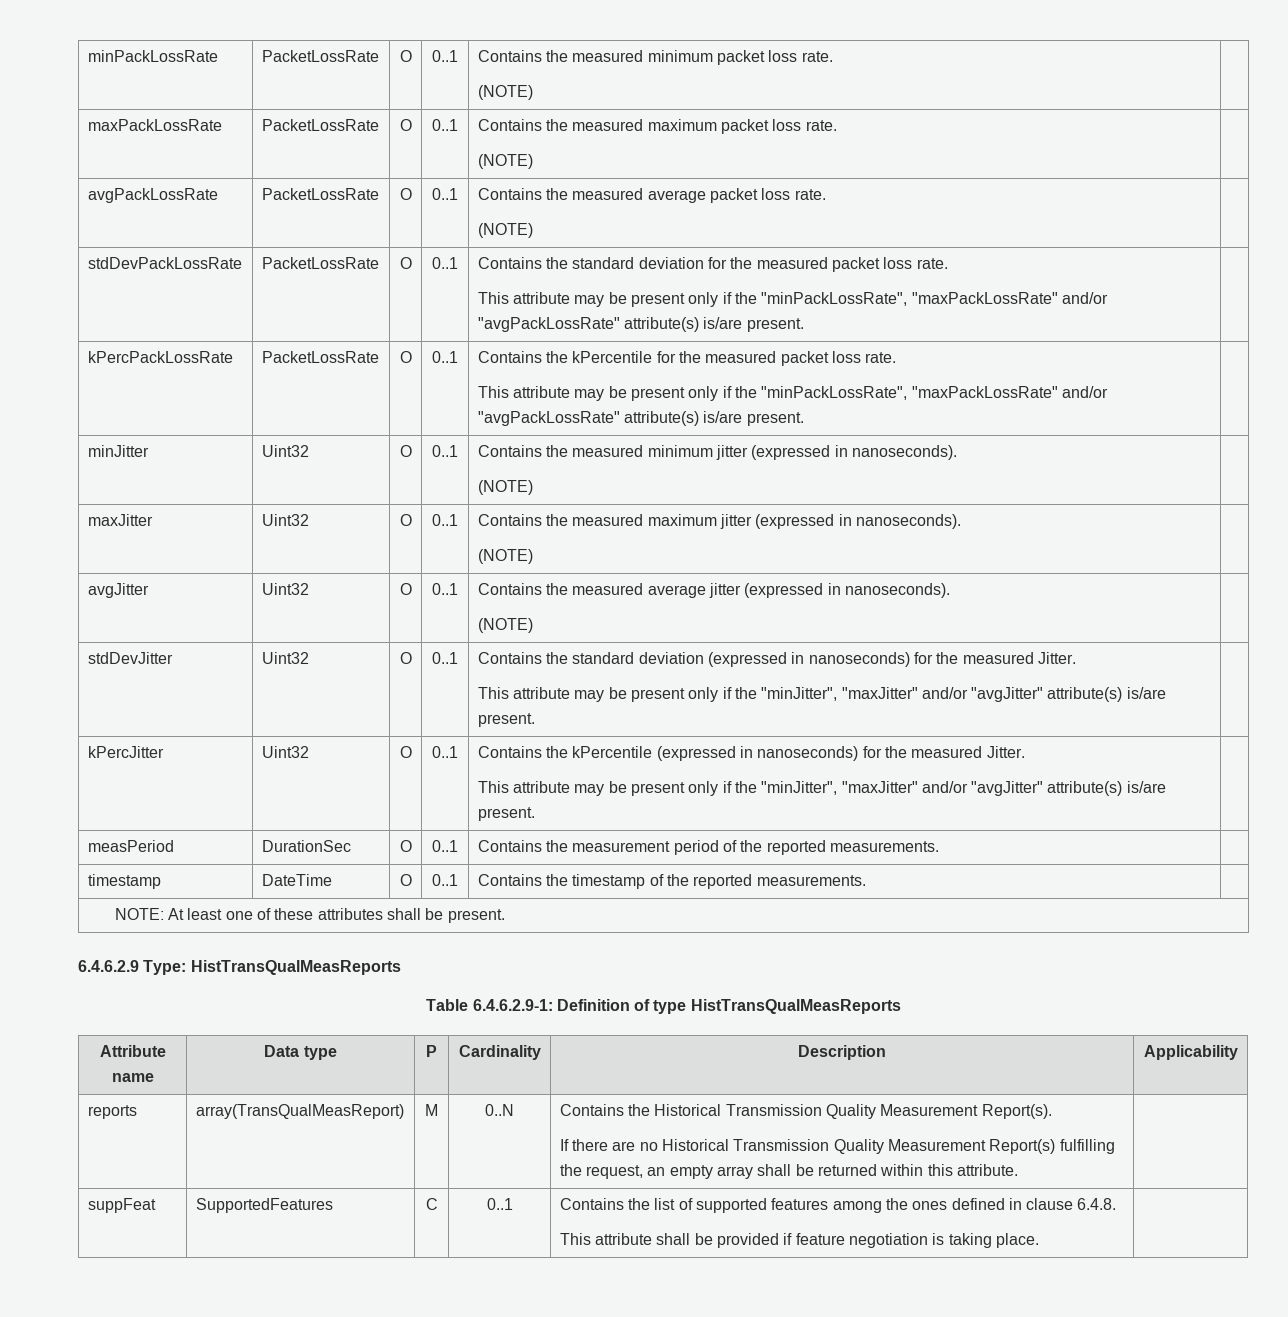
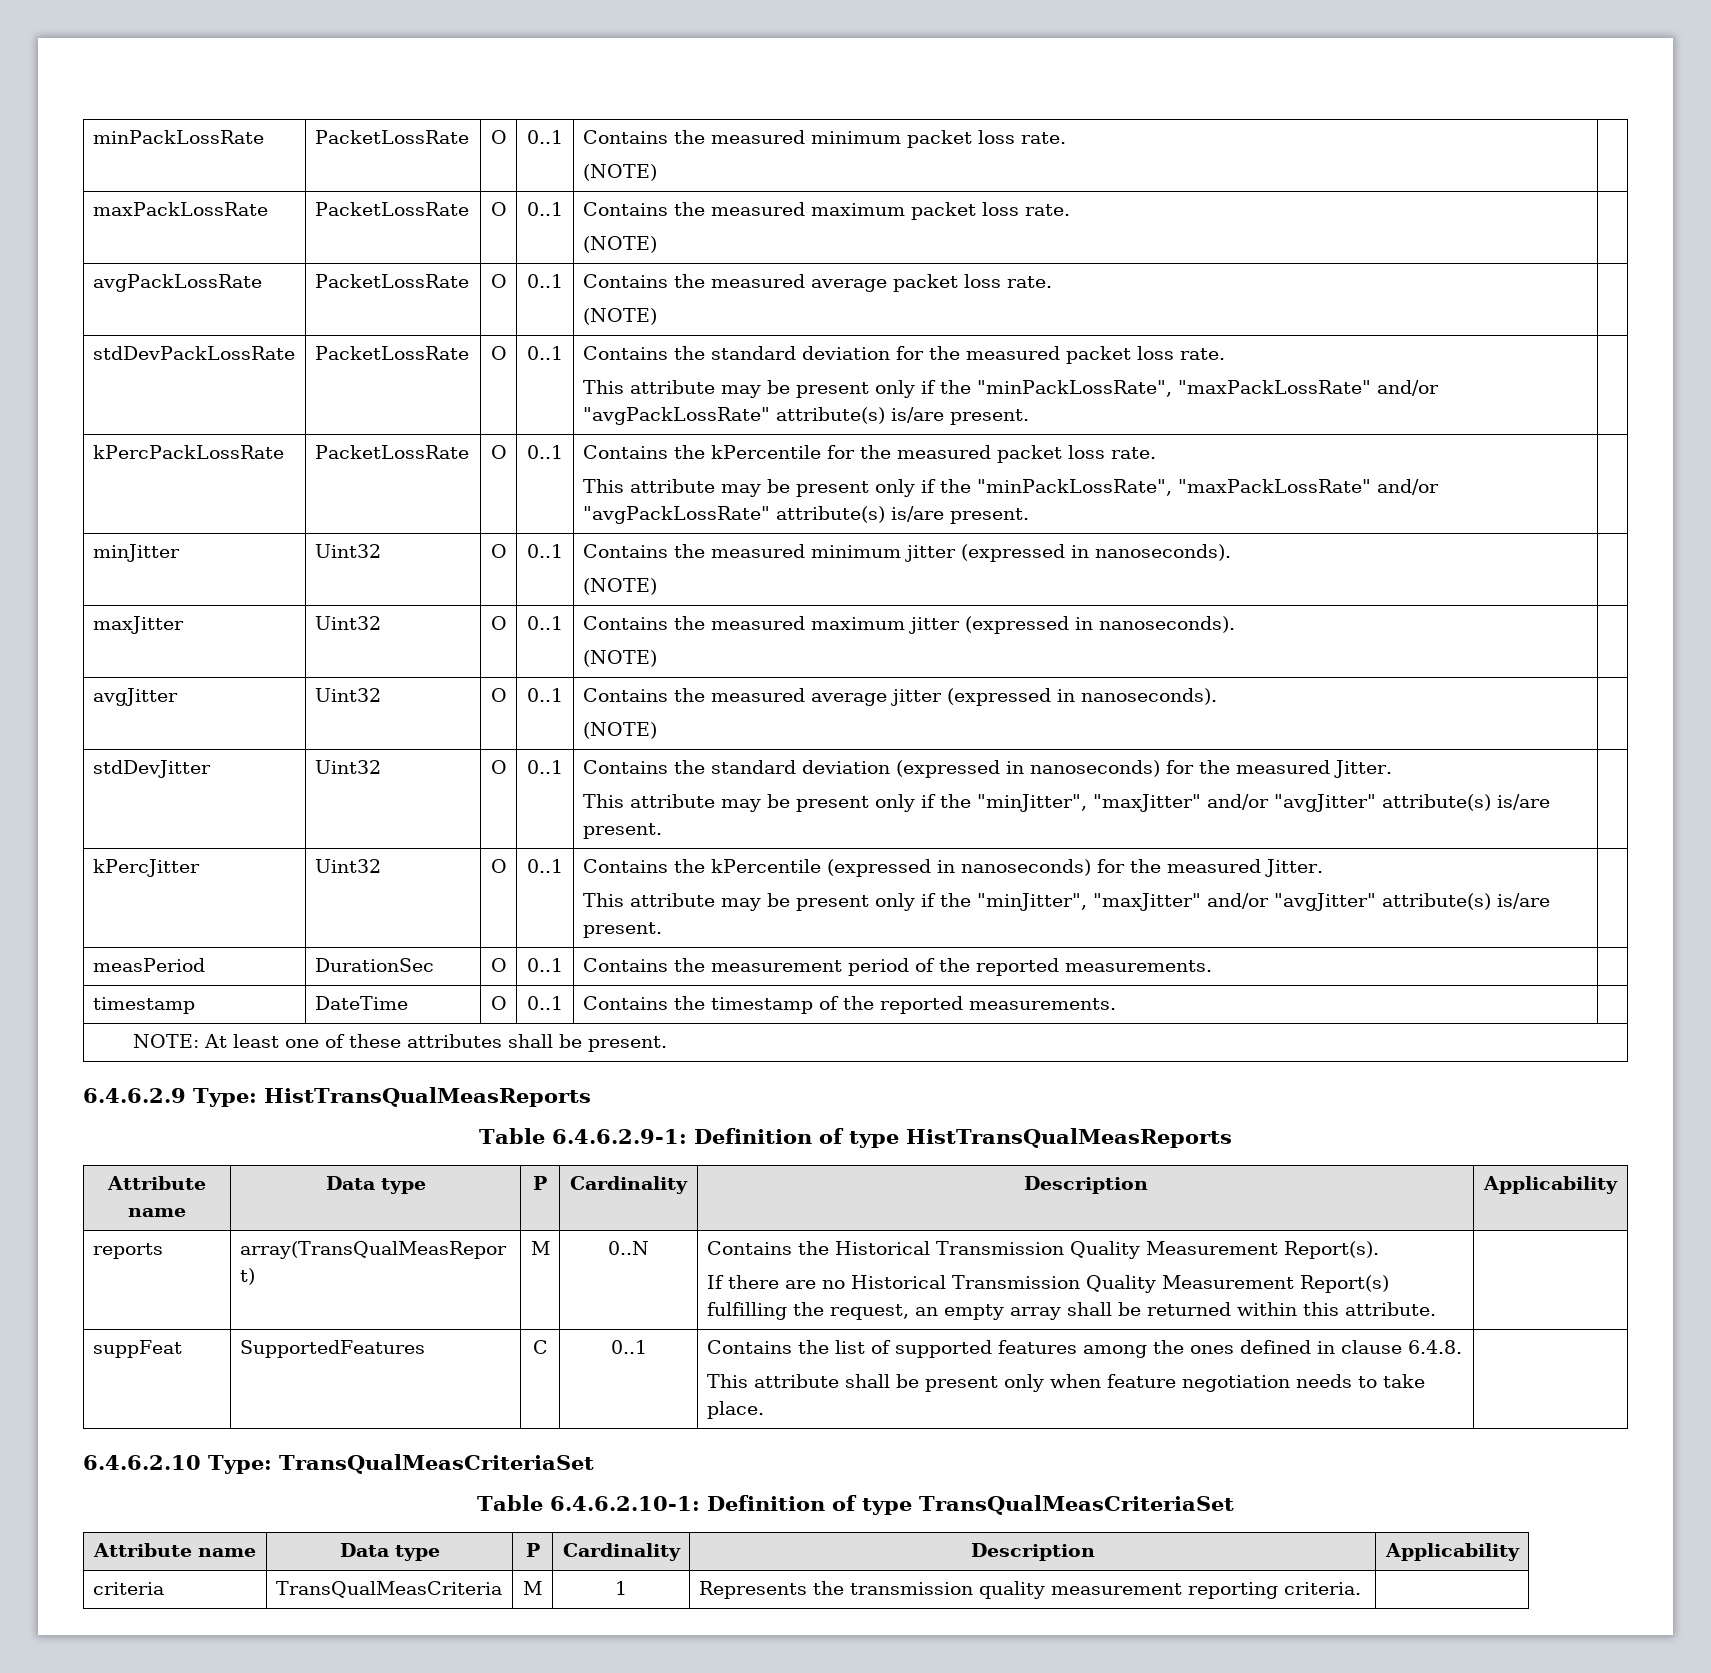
  suppFeat | SupportedFeatures | C | 0..1 | Contains the list of supported features among the ones defined in clause 6.4.8.
- This attribute shall be provided if feature negotiation is taking place. |
+ This attribute shall be present only when feature negotiation needs to take place. |
+ 6.4.6.2.10 Type: TransQualMeasCriteriaSet
+ Table 6.4.6.2.10-1: Definition of type TransQualMeasCriteriaSet
+ Attribute name | Data type | P | Cardinality | Description | Applicability
+ criteria | TransQualMeasCriteria | M | 1 | Represents the transmission quality measurement reporting criteria. |

